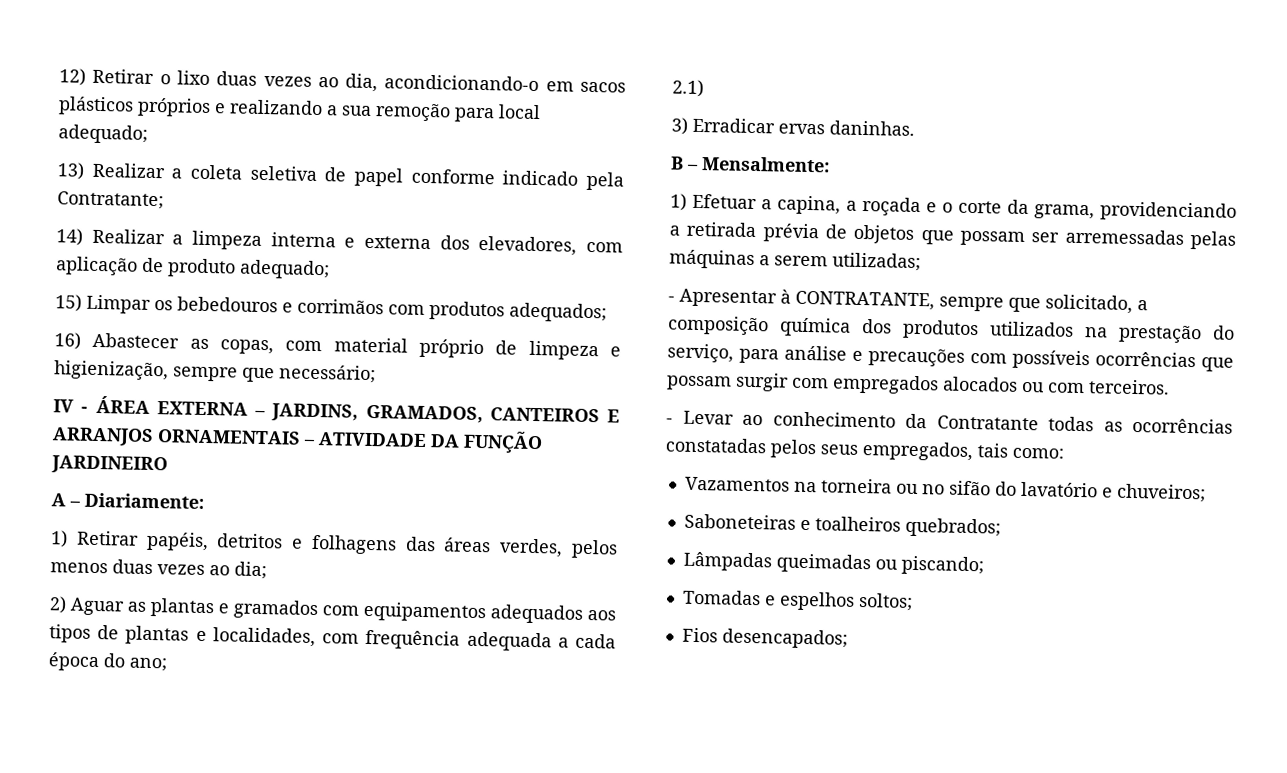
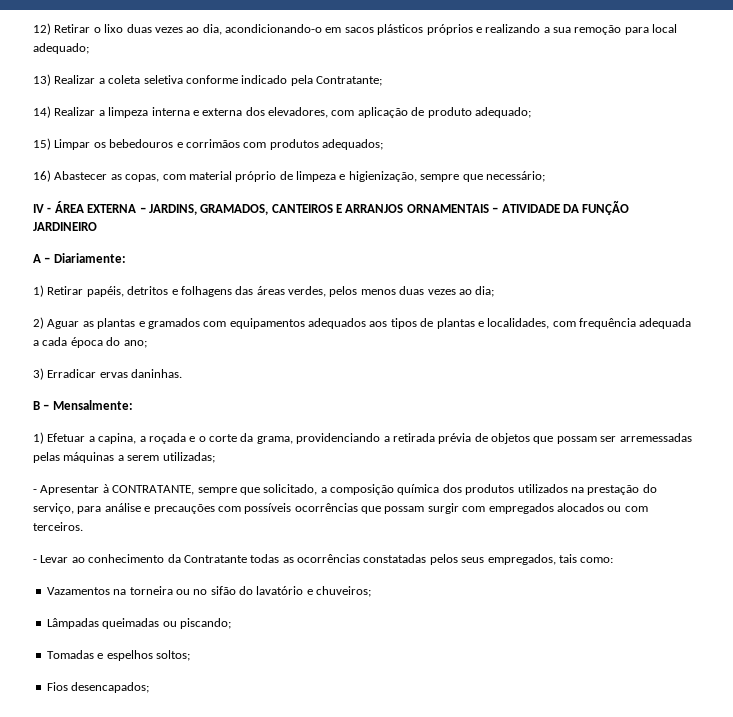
- 13) Realizar a coleta seletiva de papel conforme indicado pela Contratante;
+ 13) Realizar a coleta seletiva conforme indicado pela Contratante;
- 2.1)
- Saboneteiras e toalheiros quebrados;

